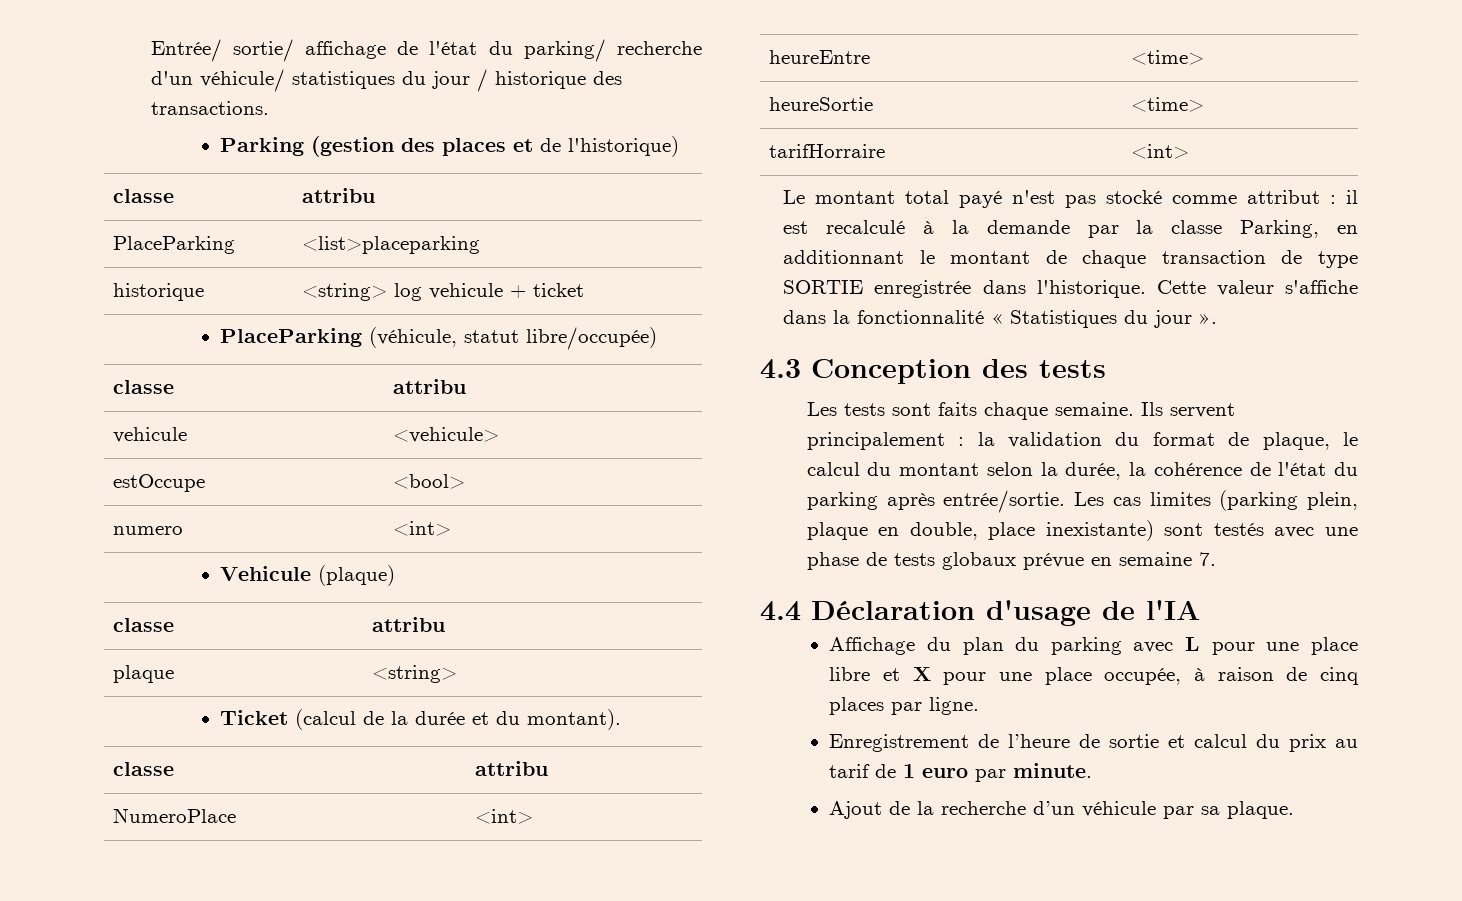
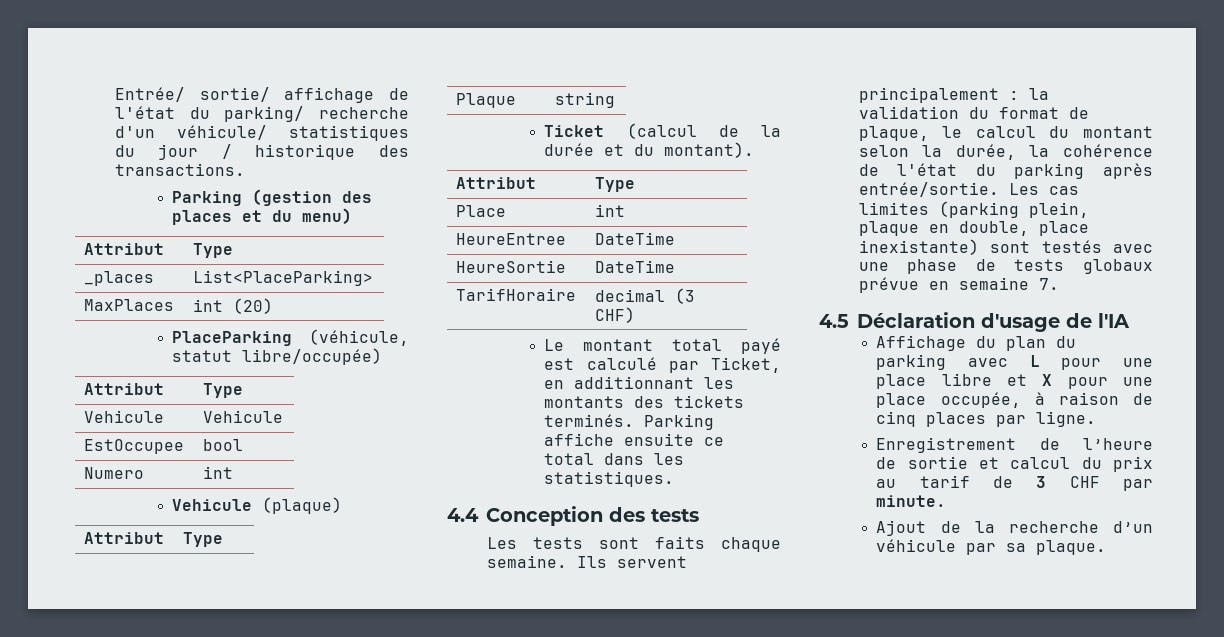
- Parking (gestion des places et de l'historique)
- classe | attribu
- PlaceParking | <list>placeparking
- historique | <string> log vehicule + ticket
+ Parking (gestion des places et du menu)
+ Attribut | Type
+ _places | List<PlaceParking>
+ MaxPlaces | int (20)
  PlaceParking (véhicule, statut libre/occupée)
- classe | attribu
- vehicule | <vehicule>
- estOccupe | <bool>
- numero | <int>
+ Attribut | Type
+ Vehicule | Vehicule
+ EstOccupee | bool
+ Numero | int
  Vehicule (plaque)
- classe | attribu
- plaque | <string>
+ Attribut | Type
+ Plaque | string
  Ticket (calcul de la durée et du montant).
- classe | attribu
- NumeroPlace | <int>
- heureEntre | <time>
- heureSortie | <time>
- tarifHorraire | <int>
- Le montant total payé n'est pas stocké comme attribut : il est recalculé à la demande par la classe Parking, en additionnant le montant de chaque transaction de type SORTIE enregistrée dans l'historique. Cette valeur s'affiche dans la fonctionnalité « Statistiques du jour ».
- 4.3 Conception des tests
+ Attribut | Type
+ Place | int
+ HeureEntree | DateTime
+ HeureSortie | DateTime
+ TarifHoraire | decimal (3 CHF)
+ Le montant total payé est calculé par Ticket, en additionnant les montants des tickets terminés. Parking affiche ensuite ce total dans les statistiques.
+ 4.4 Conception des tests
- 4.4 Déclaration d'usage de l'IA
+ 4.5 Déclaration d'usage de l'IA
- Enregistrement de l’heure de sortie et calcul du prix au tarif de 1 euro par minute.
+ Enregistrement de l’heure de sortie et calcul du prix au tarif de 3 CHF par minute.

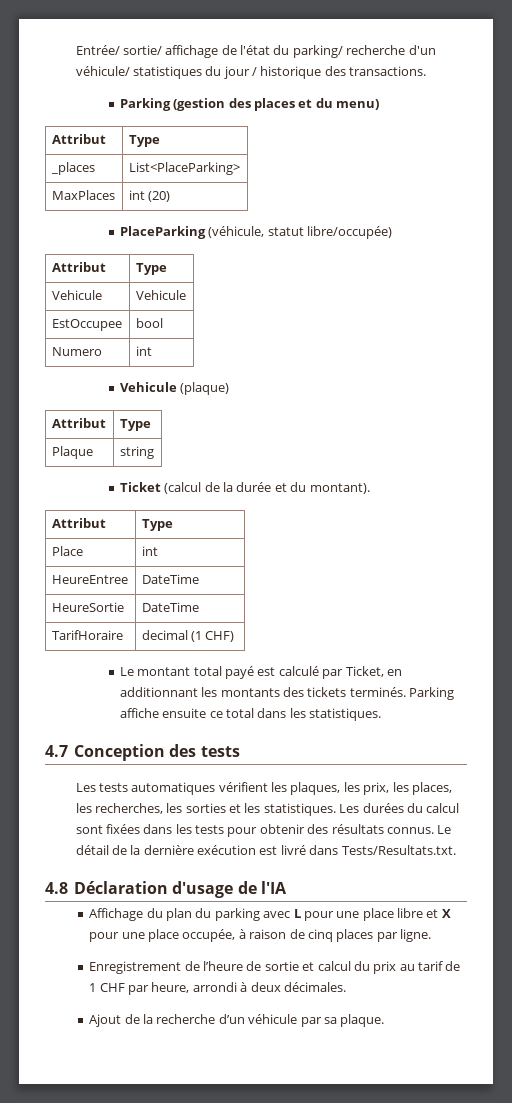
- TarifHoraire | decimal (3 CHF)
+ TarifHoraire | decimal (1 CHF)
- 4.4 Conception des tests
+ 4.7 Conception des tests
- Les tests sont faits chaque semaine. Ils servent principalement : la validation du format de plaque, le calcul du montant selon la durée, la cohérence de l'état du parking après entrée/sortie. Les cas limites (parking plein, plaque en double, place inexistante) sont testés avec une phase de tests globaux prévue en semaine 7.
- 4.5 Déclaration d'usage de l'IA
+ Les tests automatiques vérifient les plaques, les prix, les places, les recherches, les sorties et les statistiques. Les durées du calcul sont fixées dans les tests pour obtenir des résultats connus. Le détail de la dernière exécution est livré dans Tests/Resultats.txt.
+ 4.8 Déclaration d'usage de l'IA
- Enregistrement de l’heure de sortie et calcul du prix au tarif de 3 CHF par minute.
+ Enregistrement de l’heure de sortie et calcul du prix au tarif de 1 CHF par heure, arrondi à deux décimales.

